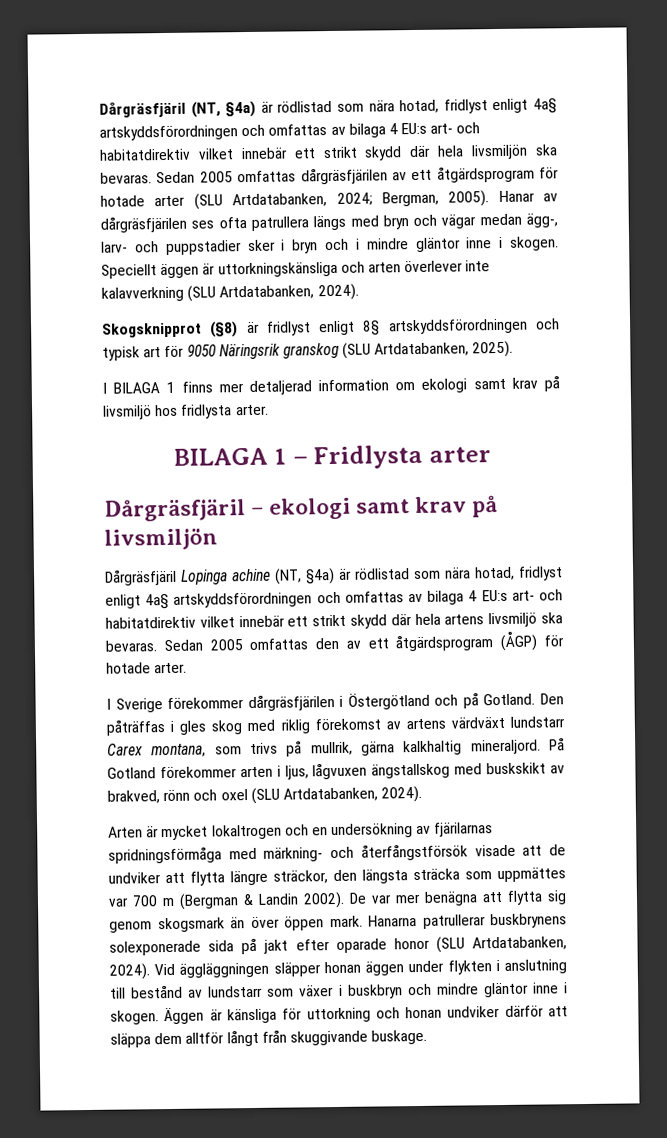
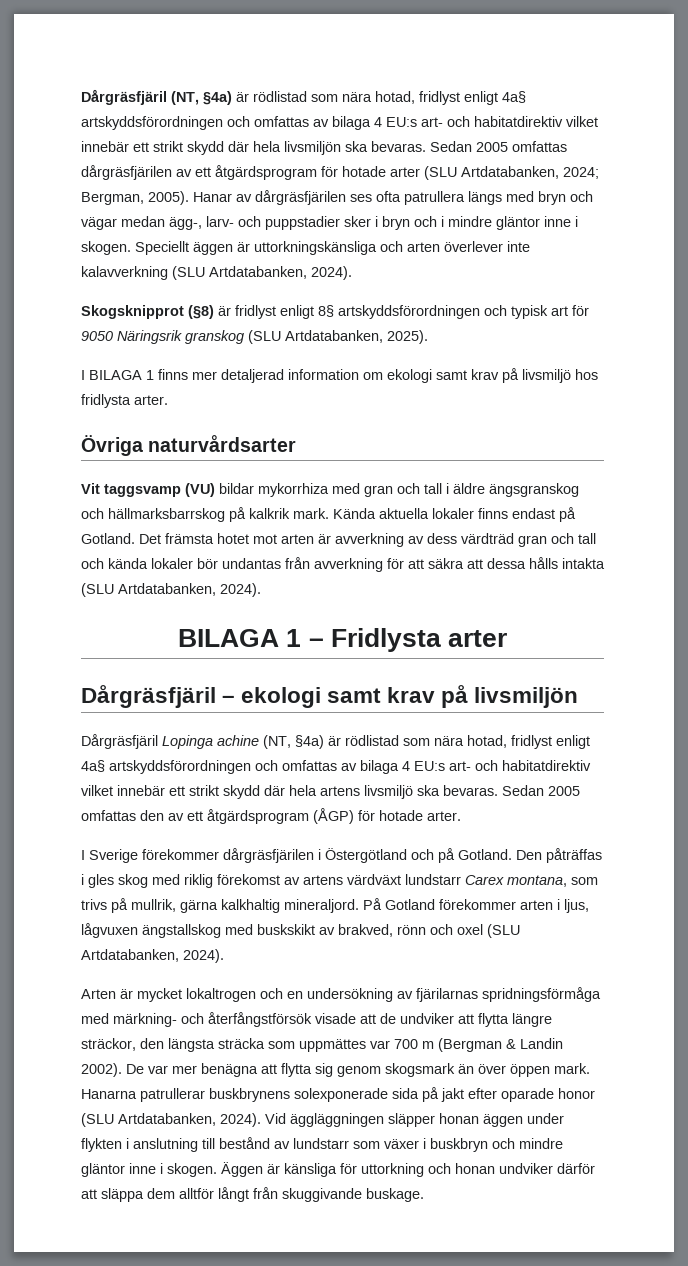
+ Övriga naturvårdsarter
+ Vit taggsvamp (VU) bildar mykorrhiza med gran och tall i äldre ängsgranskog och hällmarksbarrskog på kalkrik mark. Kända aktuella lokaler finns endast på Gotland. Det främsta hotet mot arten är avverkning av dess värdträd gran och tall och kända lokaler bör undantas från avverkning för att säkra att dessa hålls intakta (SLU Artdatabanken, 2024).

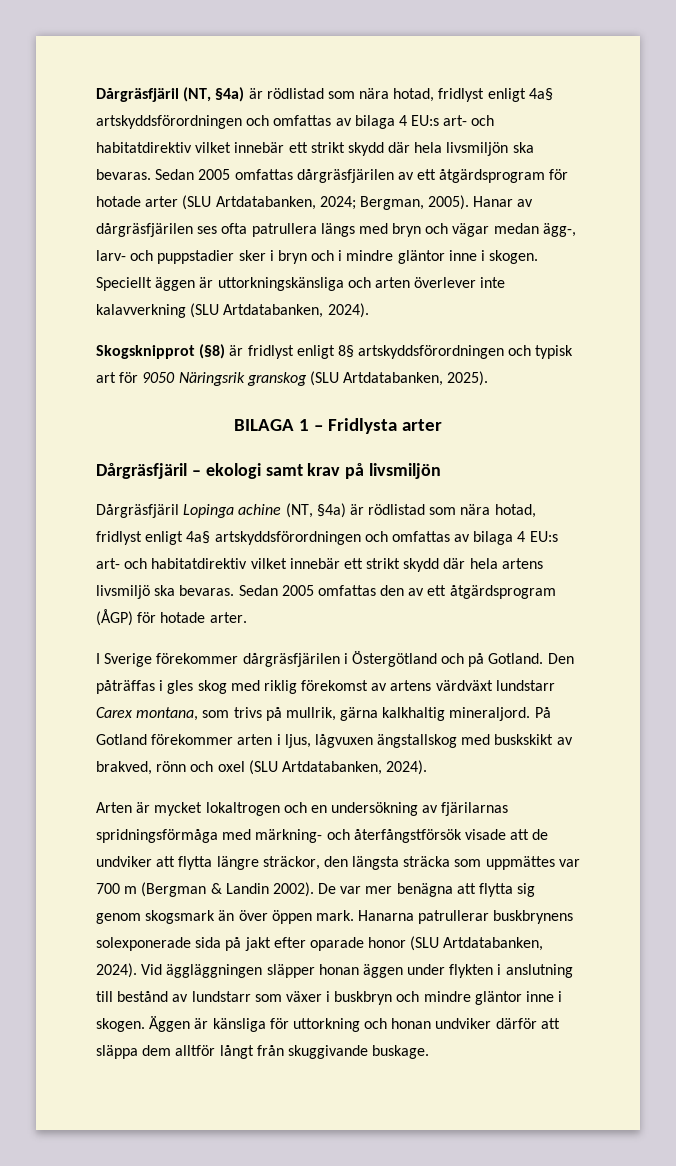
- I BILAGA 1 finns mer detaljerad information om ekologi samt krav på livsmiljö hos fridlysta arter.
- Övriga naturvårdsarter
- Vit taggsvamp (VU) bildar mykorrhiza med gran och tall i äldre ängsgranskog och hällmarksbarrskog på kalkrik mark. Kända aktuella lokaler finns endast på Gotland. Det främsta hotet mot arten är avverkning av dess värdträd gran och tall och kända lokaler bör undantas från avverkning för att säkra att dessa hålls intakta (SLU Artdatabanken, 2024).

